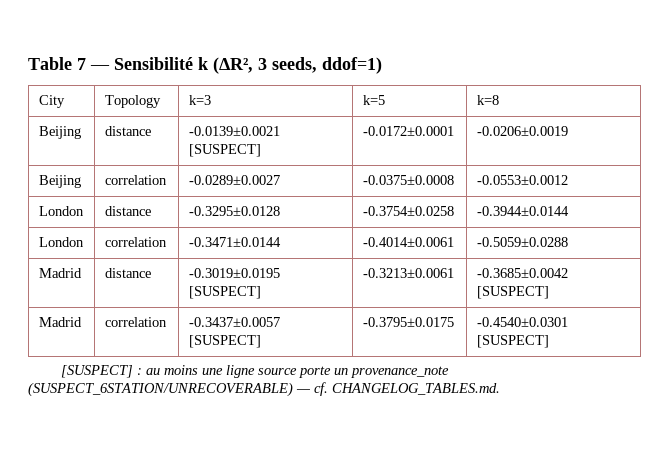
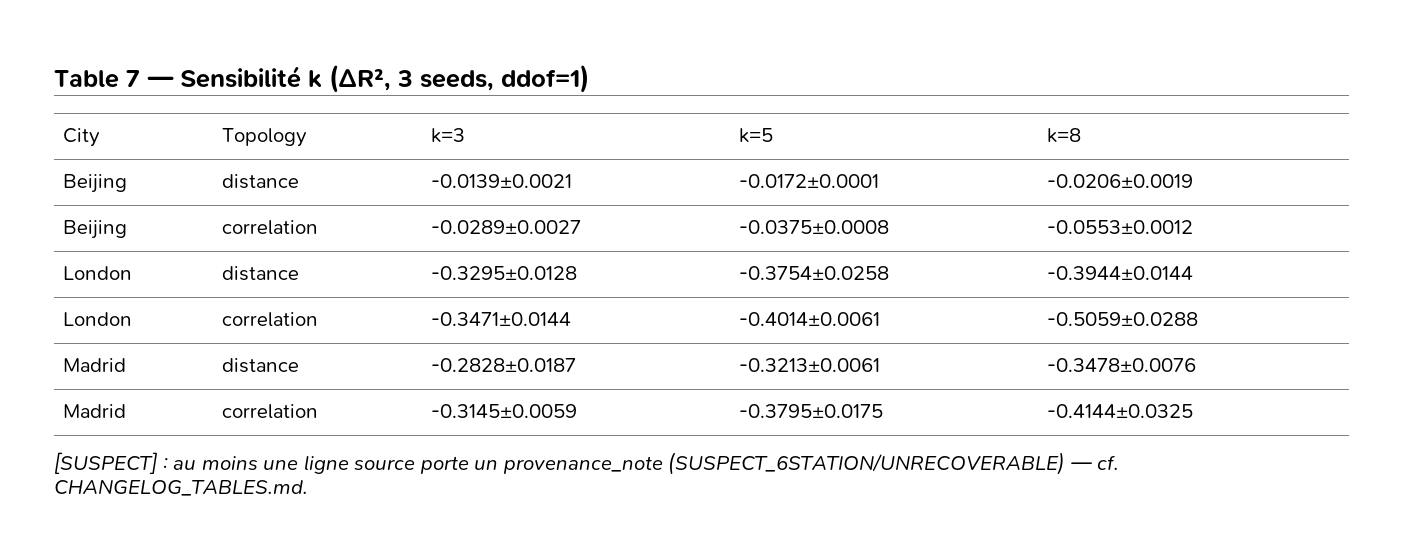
- Beijing | distance | -0.0139±0.0021 [SUSPECT] | -0.0172±0.0001 | -0.0206±0.0019
+ Beijing | distance | -0.0139±0.0021 | -0.0172±0.0001 | -0.0206±0.0019
- Madrid | distance | -0.3019±0.0195 [SUSPECT] | -0.3213±0.0061 | -0.3685±0.0042 [SUSPECT]
+ Madrid | distance | -0.2828±0.0187 | -0.3213±0.0061 | -0.3478±0.0076
- Madrid | correlation | -0.3437±0.0057 [SUSPECT] | -0.3795±0.0175 | -0.4540±0.0301 [SUSPECT]
+ Madrid | correlation | -0.3145±0.0059 | -0.3795±0.0175 | -0.4144±0.0325

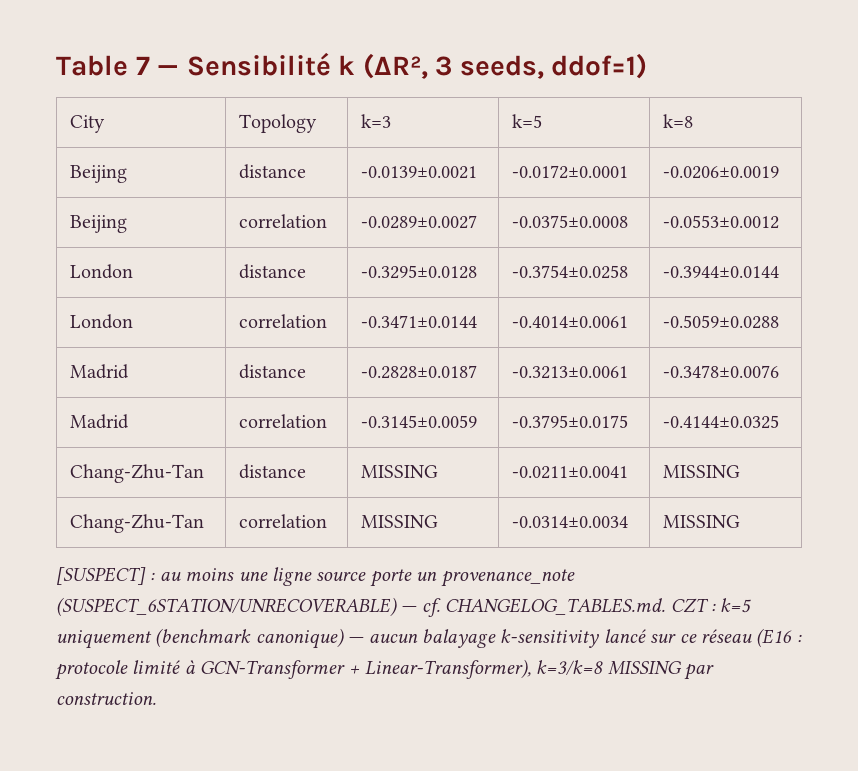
+ Chang-Zhu-Tan | distance | MISSING | -0.0211±0.0041 | MISSING
+ Chang-Zhu-Tan | correlation | MISSING | -0.0314±0.0034 | MISSING
- [SUSPECT] : au moins une ligne source porte un provenance_note (SUSPECT_6STATION/UNRECOVERABLE) — cf. CHANGELOG_TABLES.md.
+ [SUSPECT] : au moins une ligne source porte un provenance_note (SUSPECT_6STATION/UNRECOVERABLE) — cf. CHANGELOG_TABLES.md. CZT : k=5 uniquement (benchmark canonique) — aucun balayage k-sensitivity lancé sur ce réseau (E16 : protocole limité à GCN-Transformer + Linear-Transformer), k=3/k=8 MISSING par construction.

